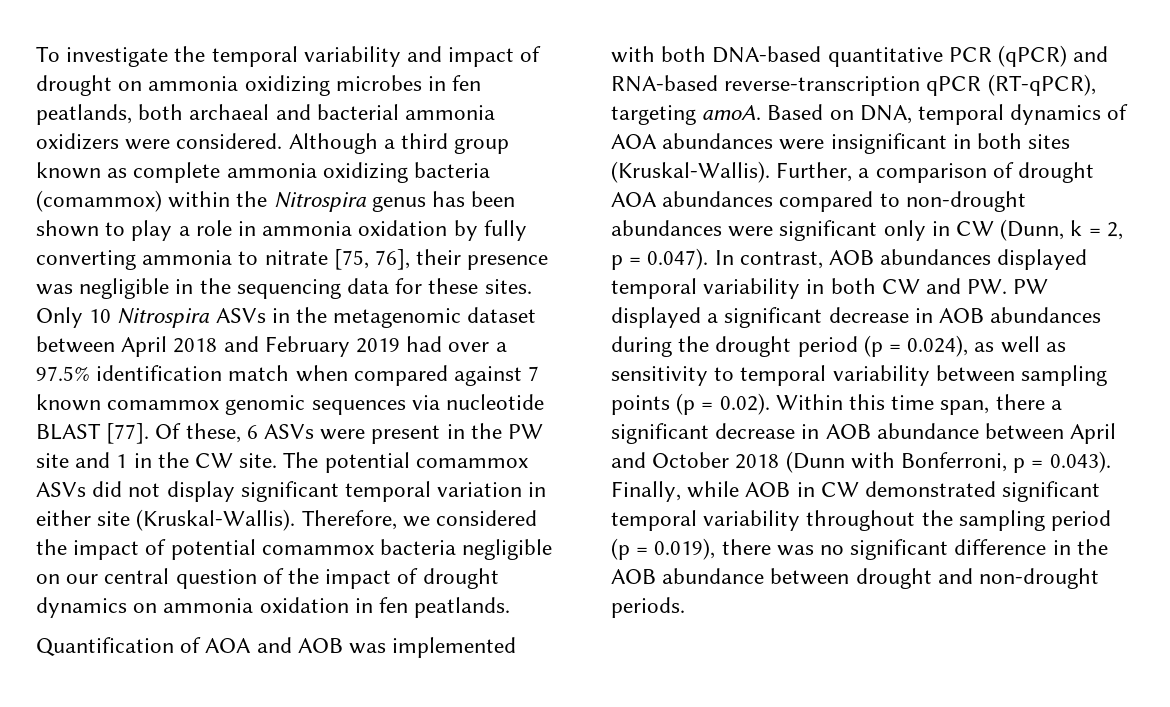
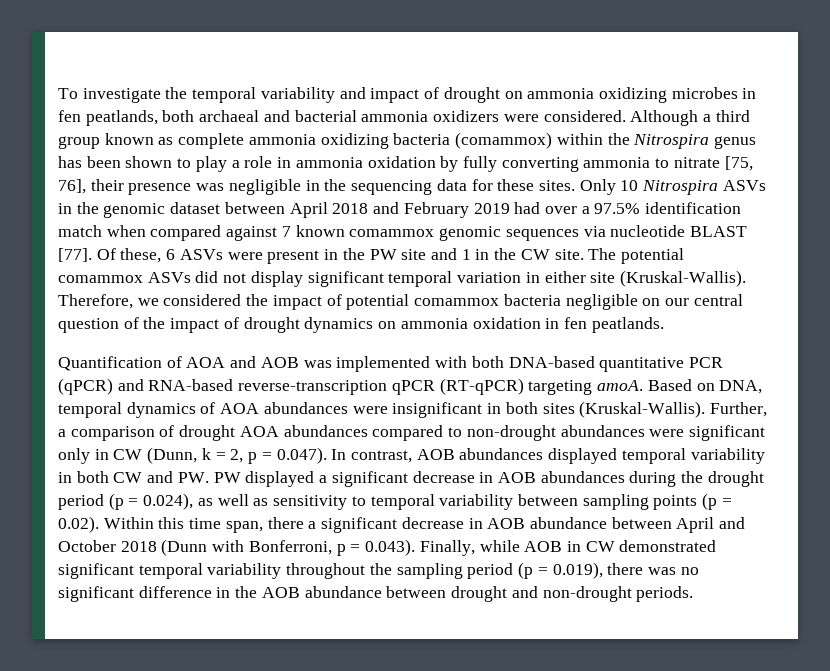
- Only 10 Nitrospira ASVs in the metagenomic dataset between April 2018 and February 2019 had over a 97.5% identification match when compared against 7 known comammox genomic sequences via nucleotide BLAST [77].
+ Only 10 Nitrospira ASVs in the genomic dataset between April 2018 and February 2019 had over a 97.5% identification match when compared against 7 known comammox genomic sequences via nucleotide BLAST [77].
- Quantification of AOA and AOB was implemented with both DNA-based quantitative PCR (qPCR) and RNA-based reverse-transcription qPCR (RT-qPCR), targeting amoA.
+ Quantification of AOA and AOB was implemented with both DNA-based quantitative PCR (qPCR) and RNA-based reverse-transcription qPCR (RT-qPCR) targeting amoA.

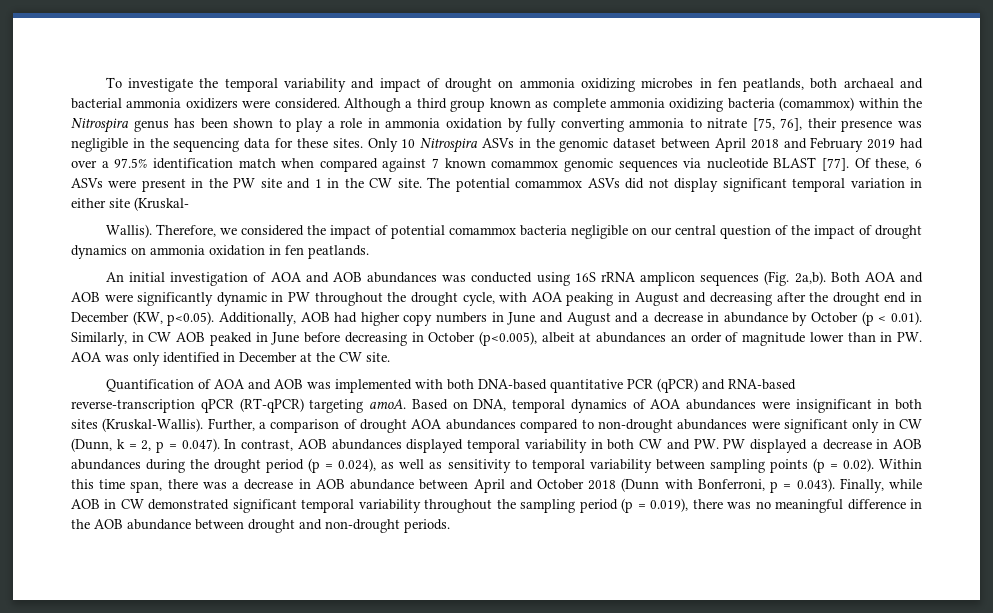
- The potential comammox ASVs did not display significant temporal variation in either site (Kruskal-Wallis).
+ The potential comammox ASVs did not display significant temporal variation in either site (Kruskal-
+ Wallis).
+ An initial investigation of AOA and AOB abundances was conducted using 16S rRNA amplicon sequences (Fig. 2a,b). Both AOA and AOB were significantly dynamic in PW throughout the drought cycle, with AOA peaking in August and decreasing after the drought end in December (KW, p<0.05). Additionally, AOB had higher copy numbers in June and August and a decrease in abundance by October (p < 0.01). Similarly, in CW AOB peaked in June before decreasing in October (p<0.005), albeit at abundances an order of magnitude lower than in PW. AOA was only identified in December at the CW site.
- Further, a comparison of drought AOA abundances compared to non-drought abundances were significant only in CW (Dunn, k = 2, p = 0.047). In contrast, AOB abundances displayed temporal variability in both CW and PW. PW displayed a significant decrease in AOB abundances during the drought period (p = 0.024), as well as sensitivity to temporal variability between sampling points (p = 0.02). Within this time span, there a significant decrease in AOB abundance between April and October 2018 (Dunn with Bonferroni, p = 0.043). Finally, while AOB in CW demonstrated significant temporal variability throughout the sampling period (p = 0.019), there was no significant difference in the AOB abundance between drought and non-drought periods.
+ Further, a comparison of drought AOA abundances compared to non-drought abundances were significant only in CW (Dunn, k = 2, p = 0.047). In contrast, AOB abundances displayed temporal variability in both CW and PW. PW displayed a decrease in AOB abundances during the drought period (p = 0.024), as well as sensitivity to temporal variability between sampling points (p = 0.02). Within this time span, there was a decrease in AOB abundance between April and October 2018 (Dunn with Bonferroni, p = 0.043). Finally, while AOB in CW demonstrated significant temporal variability throughout the sampling period (p = 0.019), there was no meaningful difference in the AOB abundance between drought and non-drought periods.

